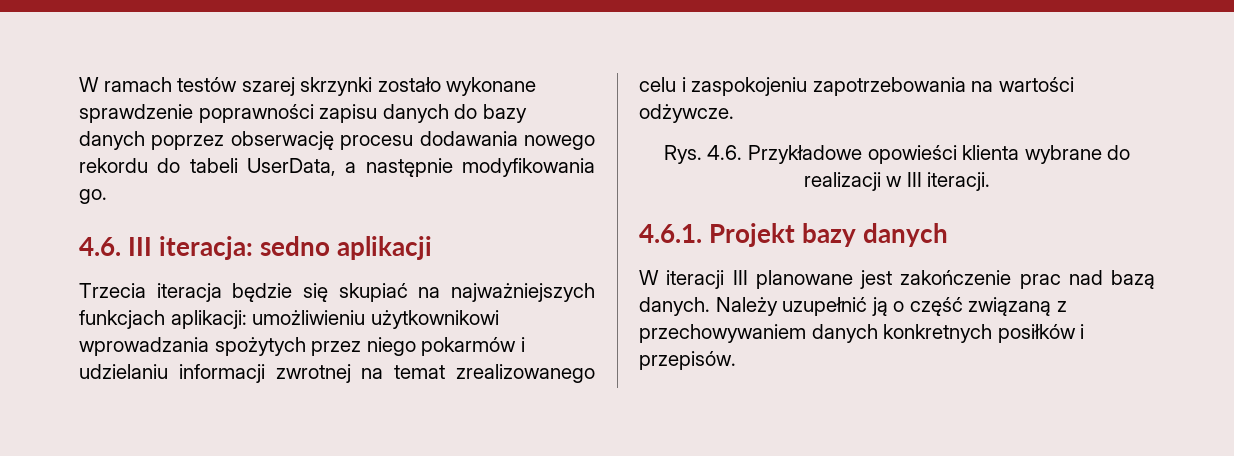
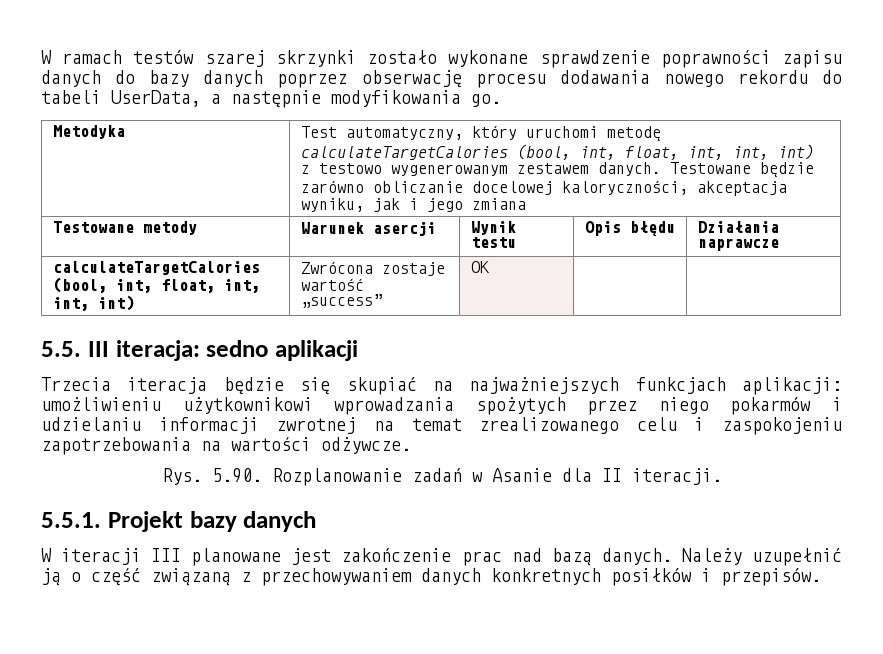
- 4.6. III iteracja: sedno aplikacji
+ Metodyka | Test automatyczny, który uruchomi metodę calculateTargetCalories (bool, int, float, int, int, int) z testowo wygenerowanym zestawem danych. Testowane będzie zarówno obliczanie docelowej kaloryczności, akceptacja wyniku, jak i jego zmiana
+ Testowane metody | Warunek asercji | Wynik testu | Opis błędu | Działania naprawcze
+ calculateTargetCalories (bool, int, float, int, int, int) | Zwrócona zostaje wartość „success” | OK | |
+ 5.5. III iteracja: sedno aplikacji
- Rys. 4.6. Przykładowe opowieści klienta wybrane do realizacji w III iteracji.
+ Rys. 5.90. Rozplanowanie zadań w Asanie dla II iteracji.
- 4.6.1. Projekt bazy danych
+ 5.5.1. Projekt bazy danych

